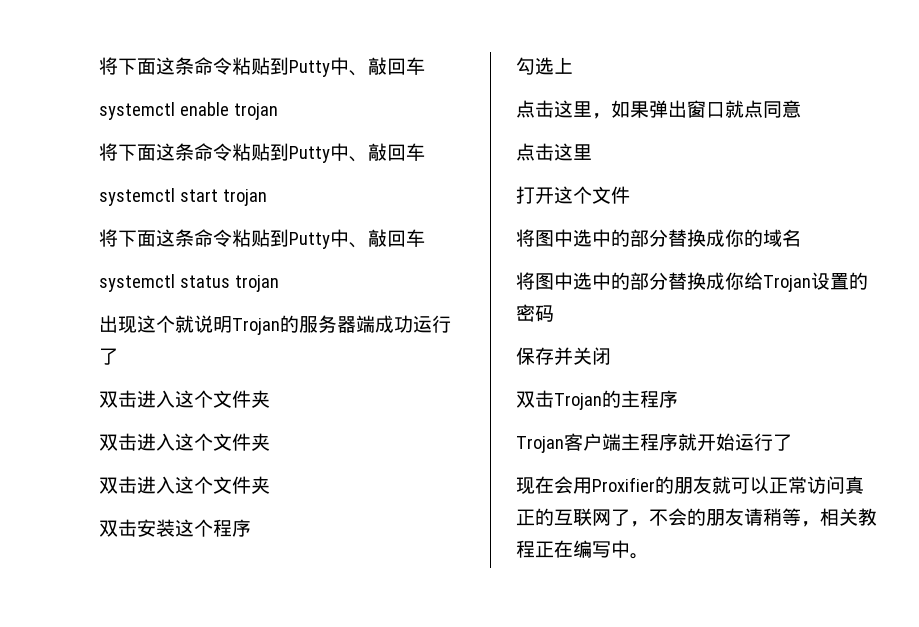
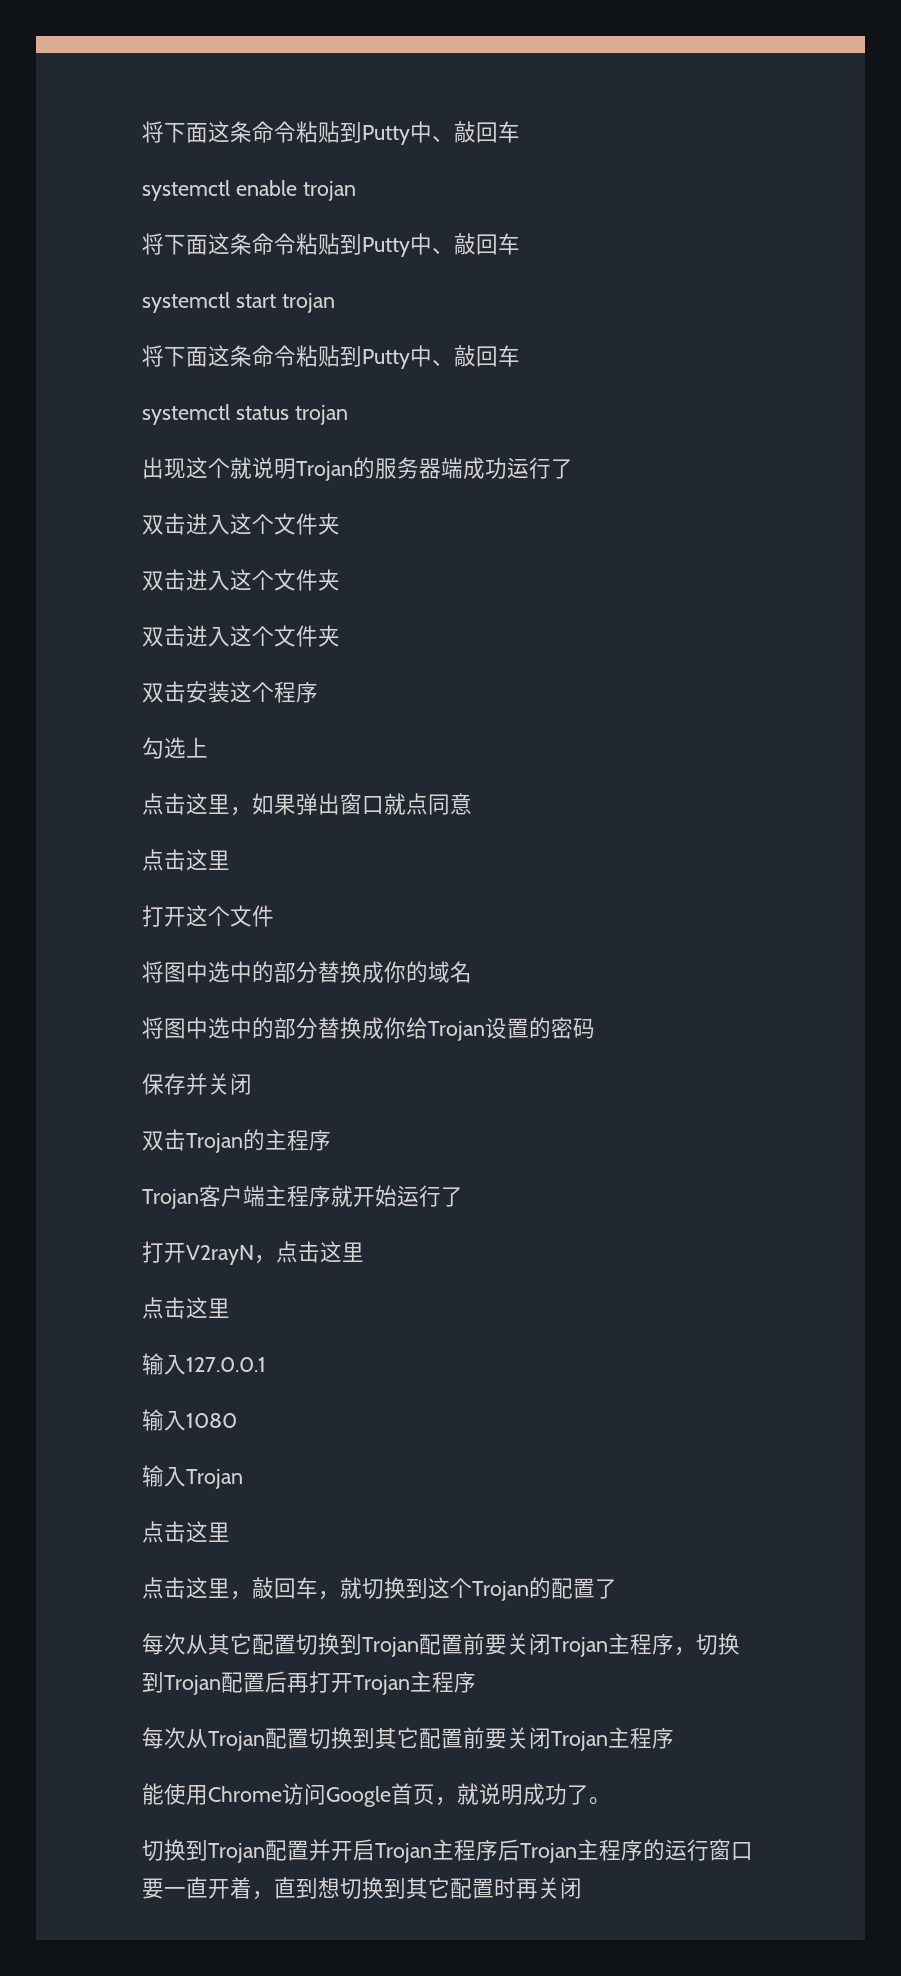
- 现在会用Proxifier的朋友就可以正常访问真正的互联网了，不会的朋友请稍等，相关教程正在编写中。
+ 打开V2rayN，点击这里
+ 点击这里
+ 输入127.0.0.1
+ 输入1080
+ 输入Trojan
+ 点击这里
+ 点击这里，敲回车，就切换到这个Trojan的配置了
+ 每次从其它配置切换到Trojan配置前要关闭Trojan主程序，切换到Trojan配置后再打开Trojan主程序
+ 每次从Trojan配置切换到其它配置前要关闭Trojan主程序
+ 能使用Chrome访问Google首页，就说明成功了。
+ 切换到Trojan配置并开启Trojan主程序后Trojan主程序的运行窗口要一直开着，直到想切换到其它配置时再关闭

